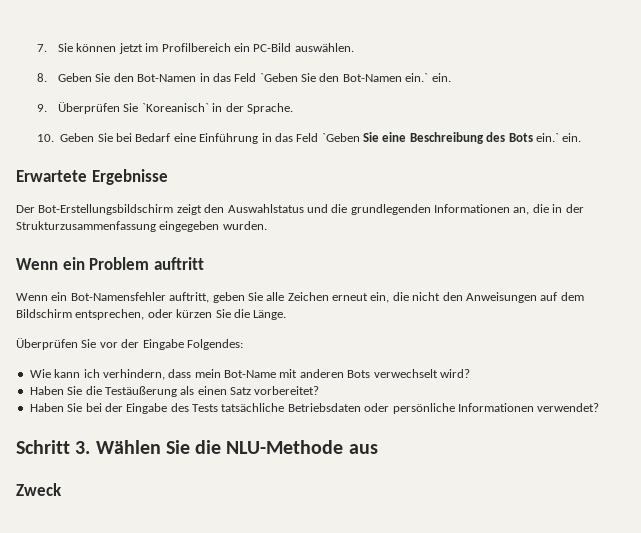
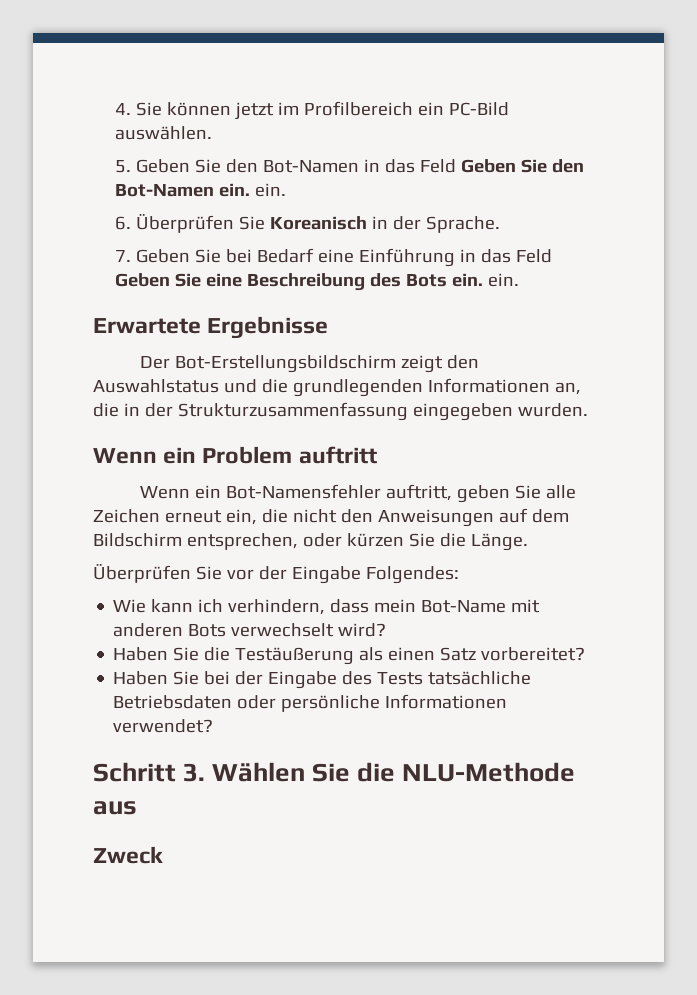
- 7. Sie können jetzt im Profilbereich ein PC-Bild auswählen.
+ 4. Sie können jetzt im Profilbereich ein PC-Bild auswählen.
- 8. Geben Sie den Bot-Namen in das Feld `Geben Sie den Bot-Namen ein.` ein.
- 9. Überprüfen Sie `Koreanisch` in der Sprache.
+ 5. Geben Sie den Bot-Namen in das Feld Geben Sie den Bot-Namen ein. ein.
+ 6. Überprüfen Sie Koreanisch in der Sprache.
- 10. Geben Sie bei Bedarf eine Einführung in das Feld `Geben Sie eine Beschreibung des Bots ein.` ein.
+ 7. Geben Sie bei Bedarf eine Einführung in das Feld Geben Sie eine Beschreibung des Bots ein. ein.

